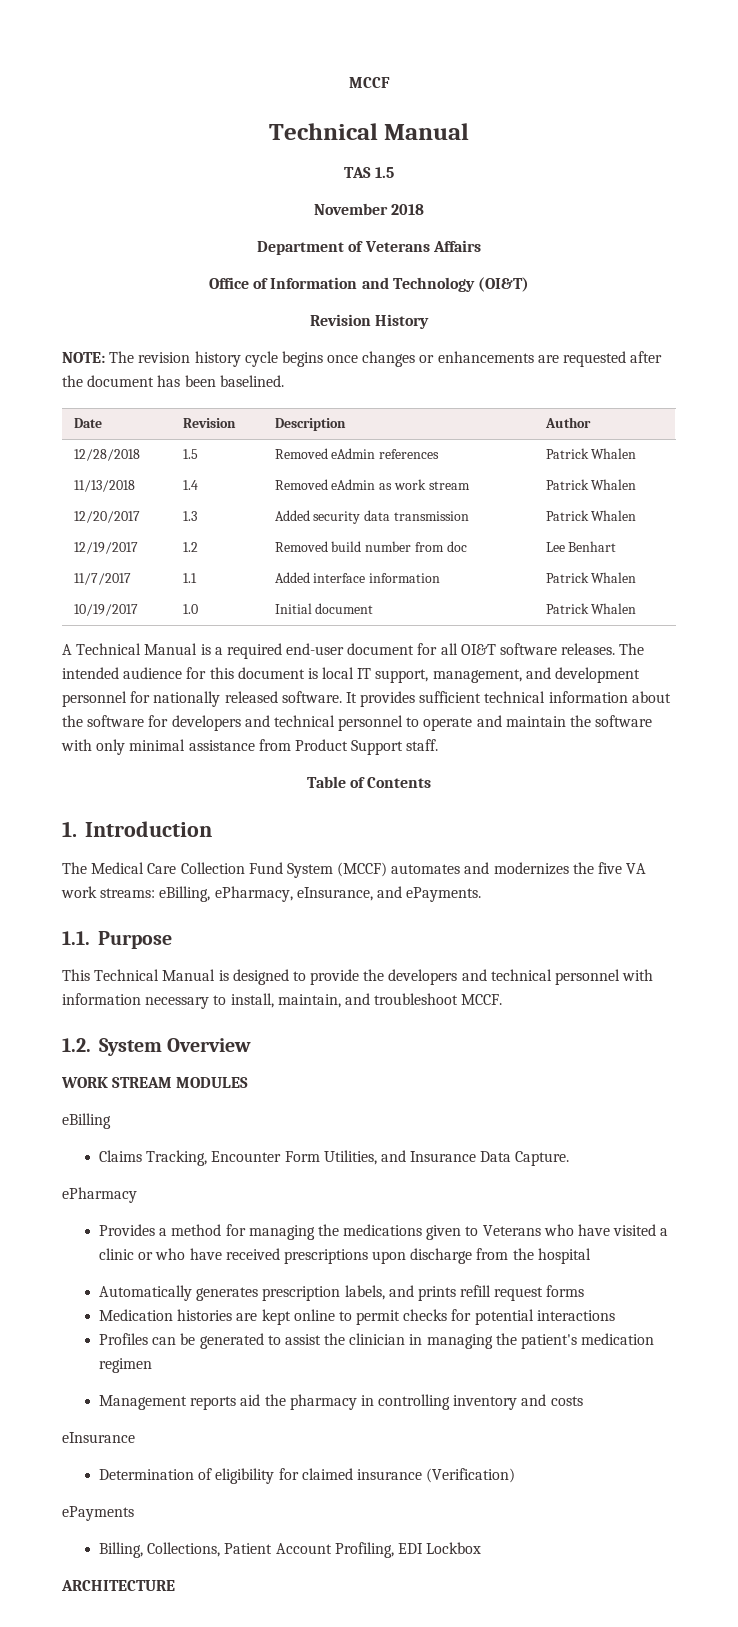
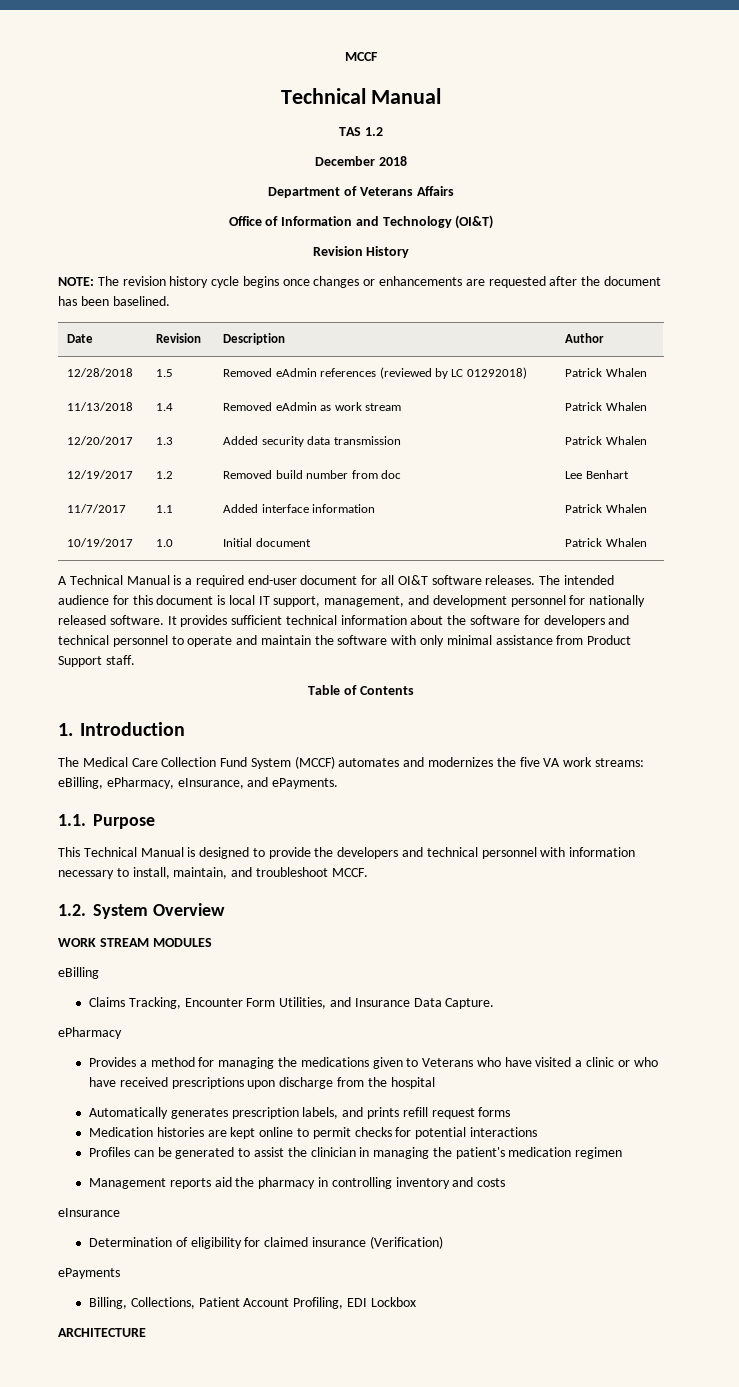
- TAS 1.5
- November 2018
+ TAS 1.2
+ December 2018
- 12/28/2018 | 1.5 | Removed eAdmin references | Patrick Whalen
+ 12/28/2018 | 1.5 | Removed eAdmin references (reviewed by LC 01292018) | Patrick Whalen

